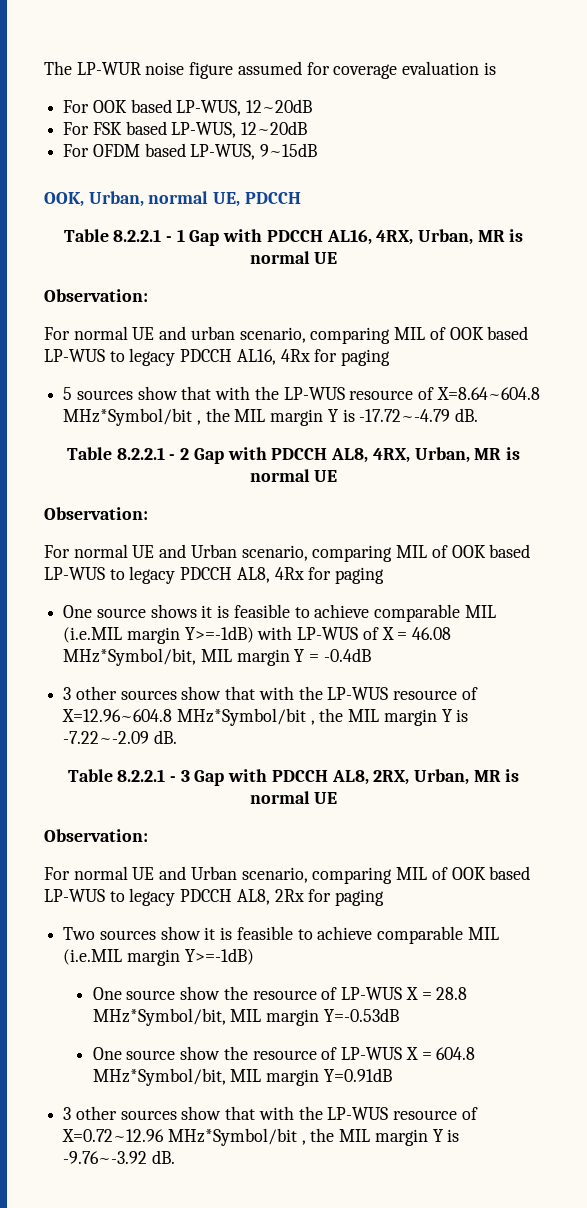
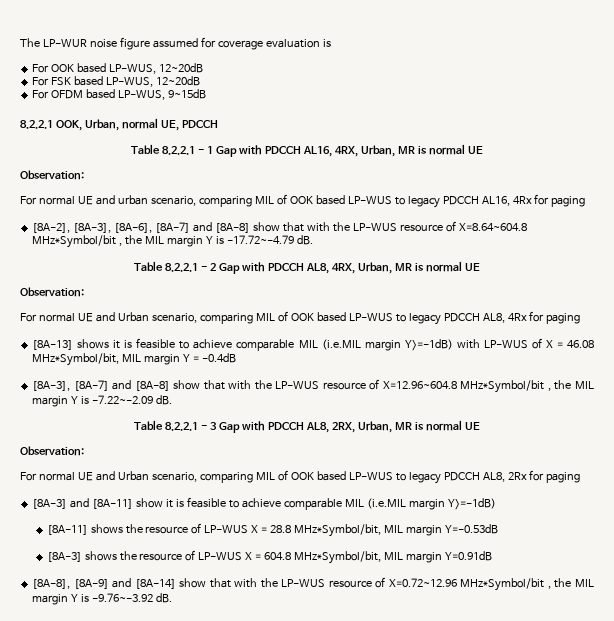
- OOK, Urban, normal UE, PDCCH
+ 8.2.2.1 OOK, Urban, normal UE, PDCCH
- 5 sources show that with the LP-WUS resource of X=8.64~604.8 MHz*Symbol/bit , the MIL margin Y is -17.72~-4.79 dB.
+ [8A-2], [8A-3], [8A-6], [8A-7] and [8A-8] show that with the LP-WUS resource of X=8.64~604.8 MHz*Symbol/bit , the MIL margin Y is -17.72~-4.79 dB.
- One source shows it is feasible to achieve comparable MIL (i.e.MIL margin Y>=-1dB) with LP-WUS of X = 46.08 MHz*Symbol/bit, MIL margin Y = -0.4dB
+ [8A-13] shows it is feasible to achieve comparable MIL (i.e.MIL margin Y>=-1dB) with LP-WUS of X = 46.08 MHz*Symbol/bit, MIL margin Y = -0.4dB
- 3 other sources show that with the LP-WUS resource of X=12.96~604.8 MHz*Symbol/bit , the MIL margin Y is -7.22~-2.09 dB.
+ [8A-3], [8A-7] and [8A-8] show that with the LP-WUS resource of X=12.96~604.8 MHz*Symbol/bit , the MIL margin Y is -7.22~-2.09 dB.
- Two sources show it is feasible to achieve comparable MIL (i.e.MIL margin Y>=-1dB)
+ [8A-3] and [8A-11] show it is feasible to achieve comparable MIL (i.e.MIL margin Y>=-1dB)
- One source show the resource of LP-WUS X = 28.8 MHz*Symbol/bit, MIL margin Y=-0.53dB
+ [8A-11] shows the resource of LP-WUS X = 28.8 MHz*Symbol/bit, MIL margin Y=-0.53dB
- One source show the resource of LP-WUS X = 604.8 MHz*Symbol/bit, MIL margin Y=0.91dB
+ [8A-3] shows the resource of LP-WUS X = 604.8 MHz*Symbol/bit, MIL margin Y=0.91dB
- 3 other sources show that with the LP-WUS resource of X=0.72~12.96 MHz*Symbol/bit , the MIL margin Y is -9.76~-3.92 dB.
+ [8A-8], [8A-9] and [8A-14] show that with the LP-WUS resource of X=0.72~12.96 MHz*Symbol/bit , the MIL margin Y is -9.76~-3.92 dB.

